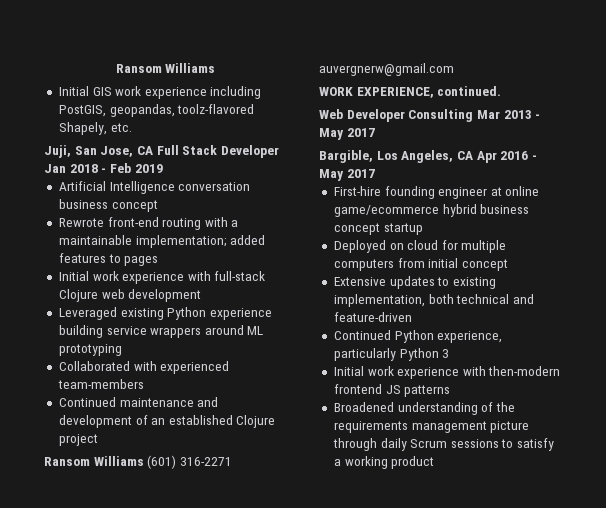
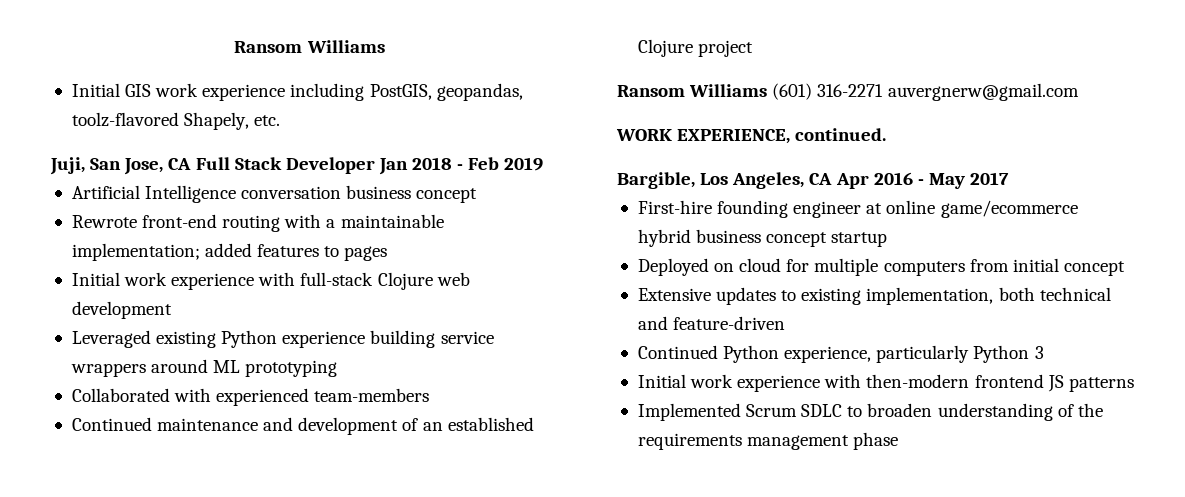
- Web Developer Consulting Mar 2013 - May 2017
- Broadened understanding of the requirements management picture through daily Scrum sessions to satisfy a working product
+ Implemented Scrum SDLC to broaden understanding of the requirements management phase

